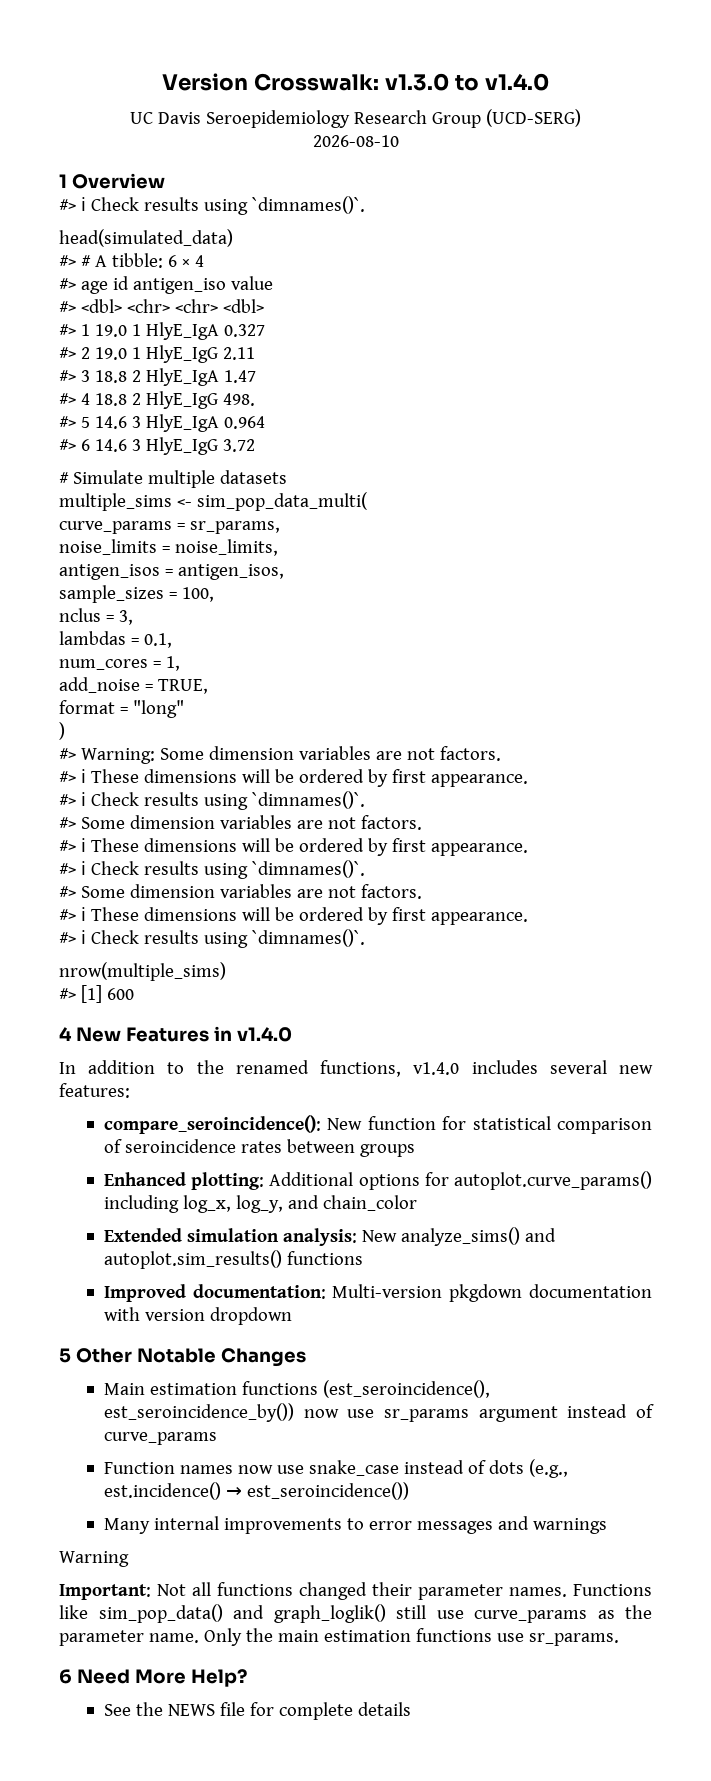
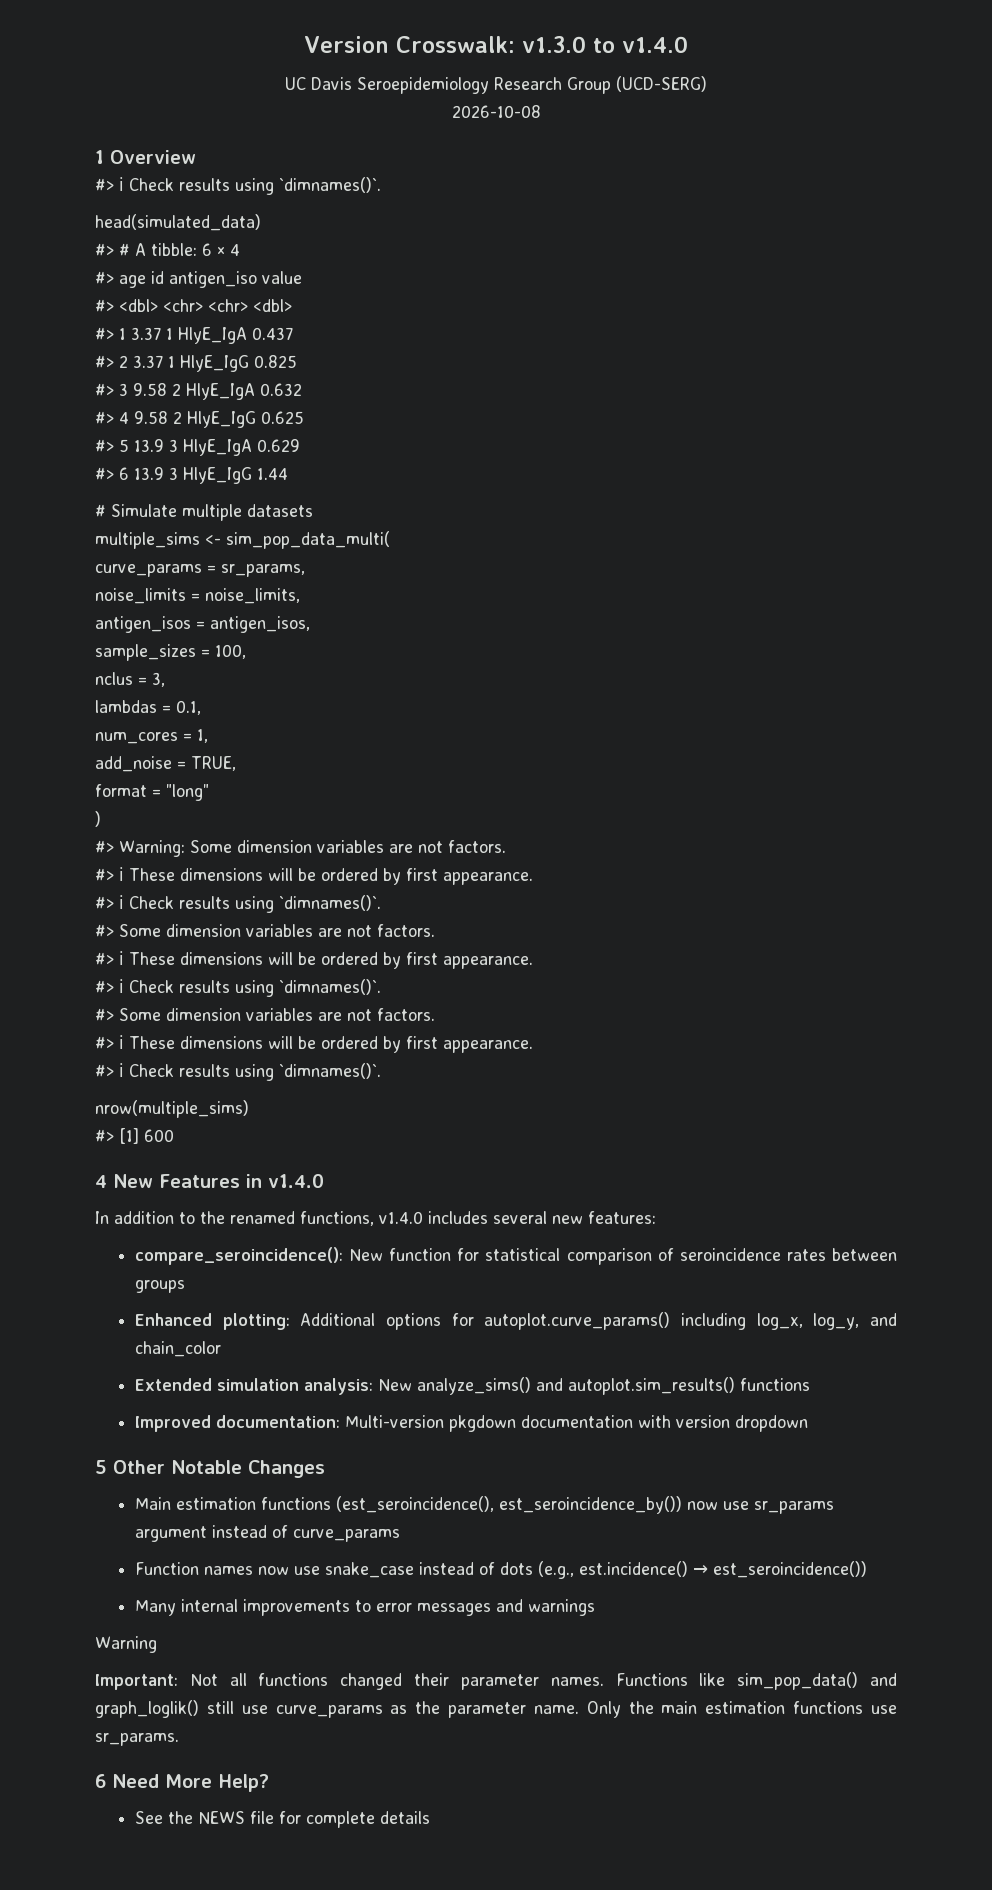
- 2026-08-10
+ 2026-10-08
- #> 1 19.0 1 HlyE_IgA 0.327
+ #> 1 3.37 1 HlyE_IgA 0.437
- #> 2 19.0 1 HlyE_IgG 2.11
+ #> 2 3.37 1 HlyE_IgG 0.825
- #> 3 18.8 2 HlyE_IgA 1.47
+ #> 3 9.58 2 HlyE_IgA 0.632
- #> 4 18.8 2 HlyE_IgG 498.
+ #> 4 9.58 2 HlyE_IgG 0.625
- #> 5 14.6 3 HlyE_IgA 0.964
+ #> 5 13.9 3 HlyE_IgA 0.629
- #> 6 14.6 3 HlyE_IgG 3.72
+ #> 6 13.9 3 HlyE_IgG 1.44

